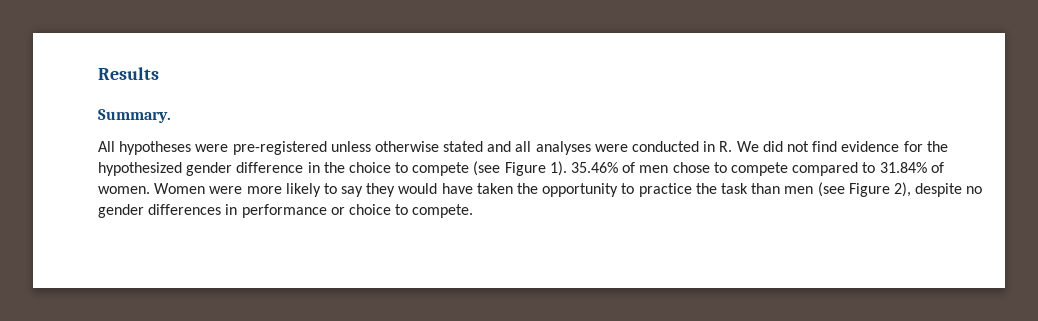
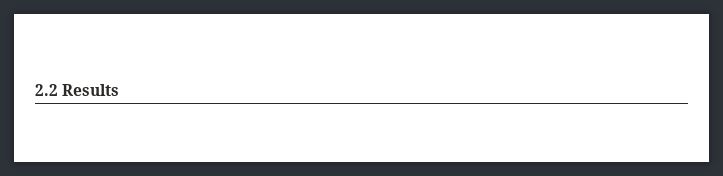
- Results
+ 2.2 Results
- Summary.
- All hypotheses were pre-registered unless otherwise stated and all analyses were conducted in R. We did not find evidence for the hypothesized gender difference in the choice to compete (see Figure 1). 35.46% of men chose to compete compared to 31.84% of women. Women were more likely to say they would have taken the opportunity to practice the task than men (see Figure 2), despite no gender differences in performance or choice to compete.

